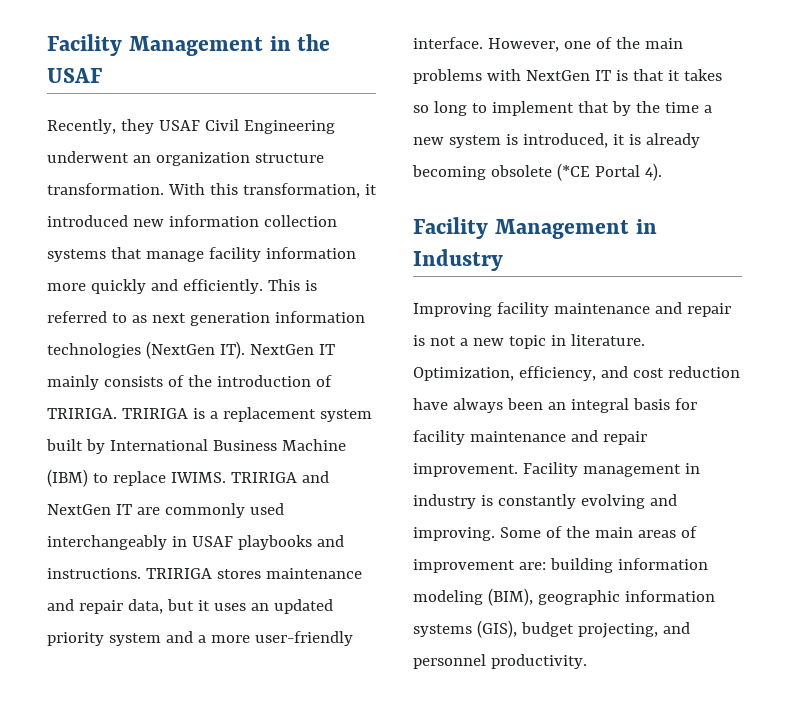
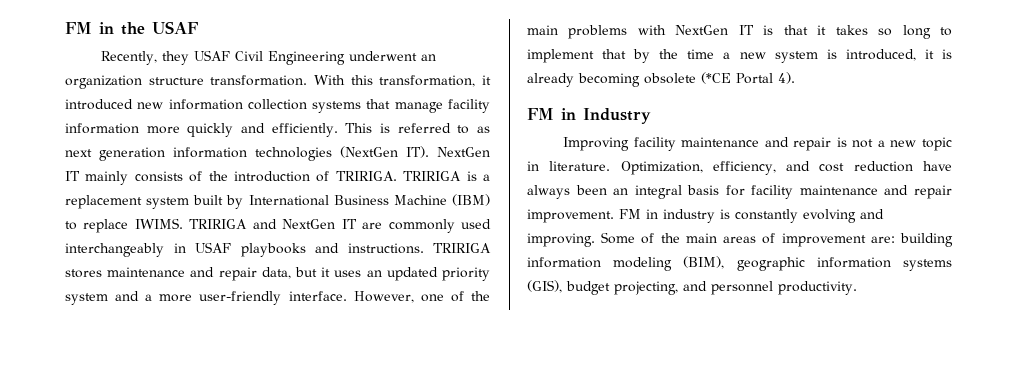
- Facility Management in the USAF
+ FM in the USAF
- Facility Management in Industry
+ FM in Industry
- Facility management in industry is constantly evolving and improving.
+ FM in industry is constantly evolving and improving.

